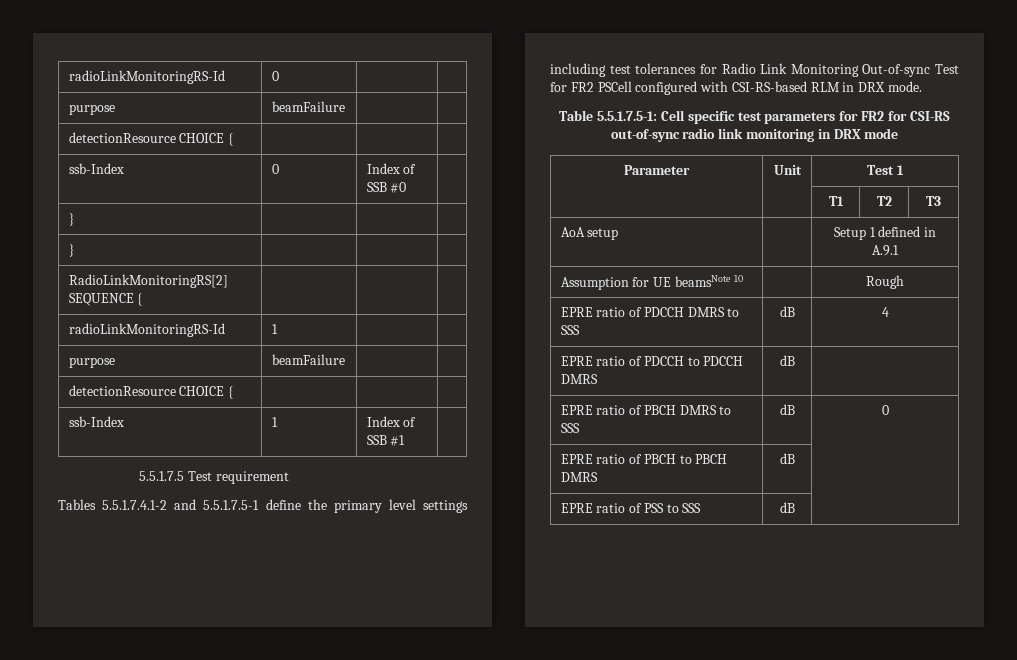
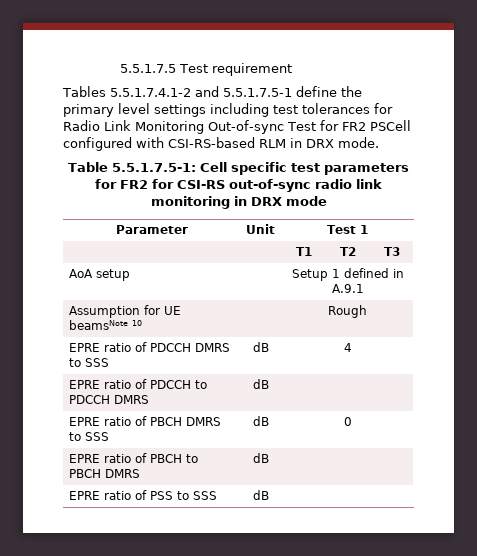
- radioLinkMonitoringRS-Id | 0 | |
- purpose | beamFailure | |
- detectionResource CHOICE { | | |
- ssb-Index | 0 | Index of SSB #0 |
- } | | |
- } | | |
- RadioLinkMonitoringRS[2] SEQUENCE { | | |
- radioLinkMonitoringRS-Id | 1 | |
- purpose | beamFailure | |
- detectionResource CHOICE { | | |
- ssb-Index | 1 | Index of SSB #1 |

